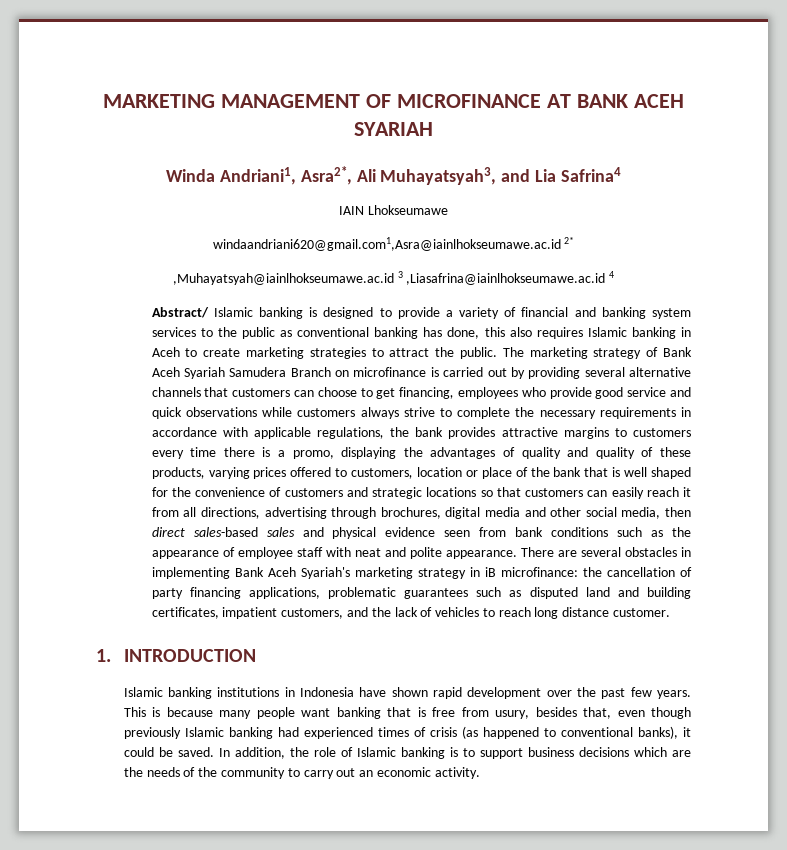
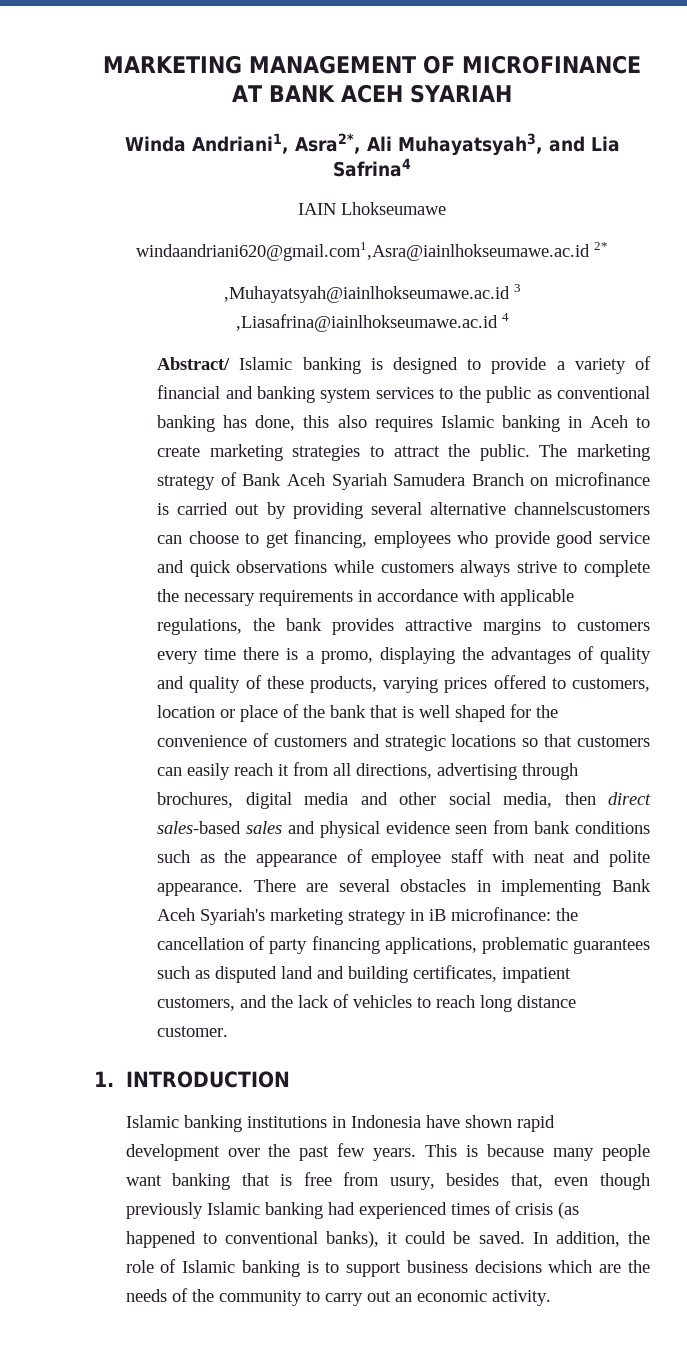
- The marketing strategy of Bank Aceh Syariah Samudera Branch on microfinance is carried out by providing several alternative channels that customers can choose to get financing, employees who provide good service and quick observations while customers always strive to complete the necessary requirements in accordance with applicable regulations, the bank provides attractive margins to customers every time there is a promo, displaying the advantages of quality and quality of these products, varying prices offered to customers, location or place of the bank that is well shaped for the convenience of customers and strategic locations so that customers can easily reach it from all directions, advertising through brochures, digital media and other social media, then direct sales-based sales and physical evidence seen from bank conditions such as the appearance of employee staff with neat and polite appearance.
+ The marketing strategy of Bank Aceh Syariah Samudera Branch on microfinance is carried out by providing several alternative channelscustomers can choose to get financing, employees who provide good service and quick observations while customers always strive to complete the necessary requirements in accordance with applicable regulations, the bank provides attractive margins to customers every time there is a promo, displaying the advantages of quality and quality of these products, varying prices offered to customers, location or place of the bank that is well shaped for the convenience of customers and strategic locations so that customers can easily reach it from all directions, advertising through brochures, digital media and other social media, then direct sales-based sales and physical evidence seen from bank conditions such as the appearance of employee staff with neat and polite appearance.

